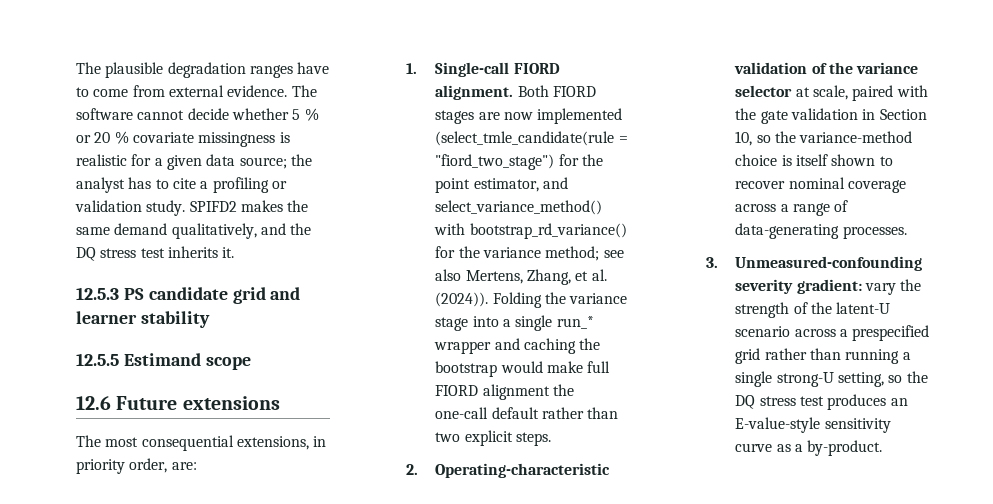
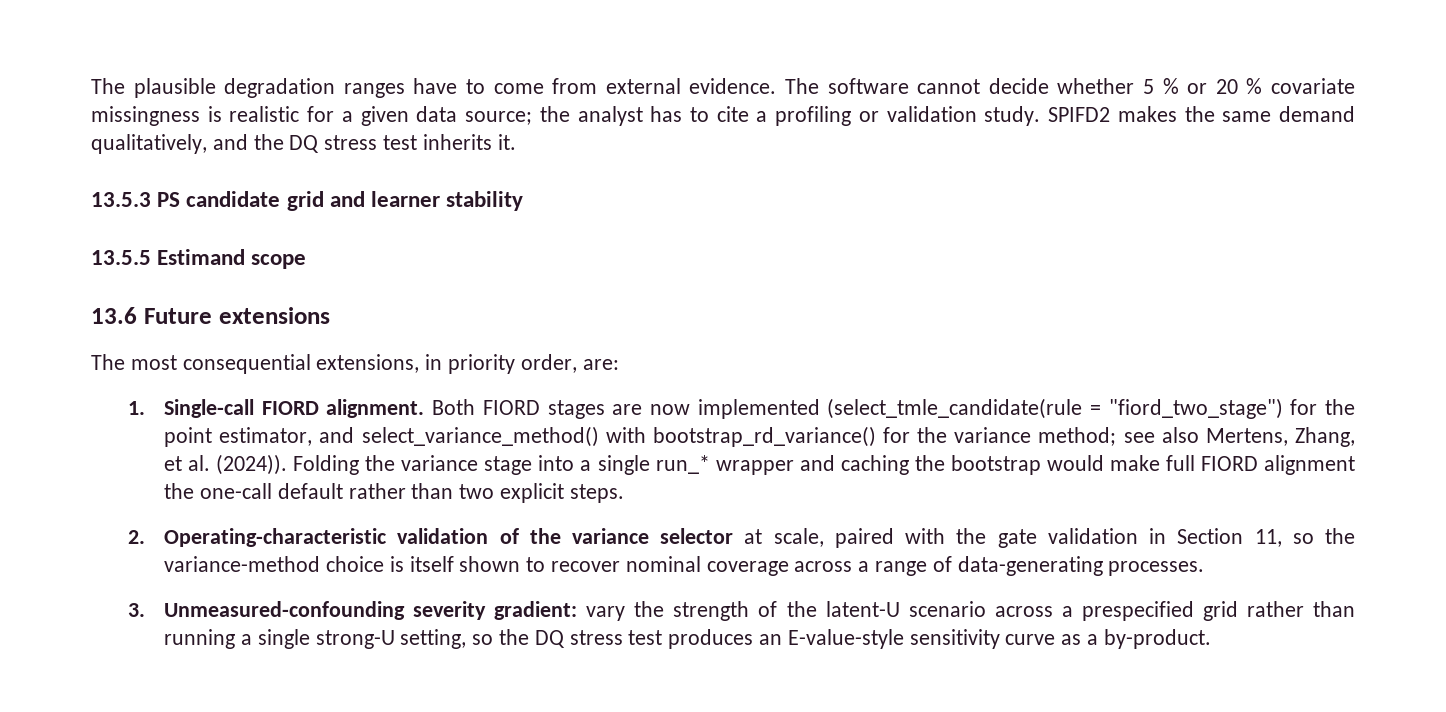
- 12.5.3 PS candidate grid and learner stability
+ 13.5.3 PS candidate grid and learner stability
- 12.5.5 Estimand scope
+ 13.5.5 Estimand scope
- 12.6 Future extensions
+ 13.6 Future extensions
- 2. Operating-characteristic validation of the variance selector at scale, paired with the gate validation in Section 10, so the variance-method choice is itself shown to recover nominal coverage across a range of data-generating processes.
+ 2. Operating-characteristic validation of the variance selector at scale, paired with the gate validation in Section 11, so the variance-method choice is itself shown to recover nominal coverage across a range of data-generating processes.

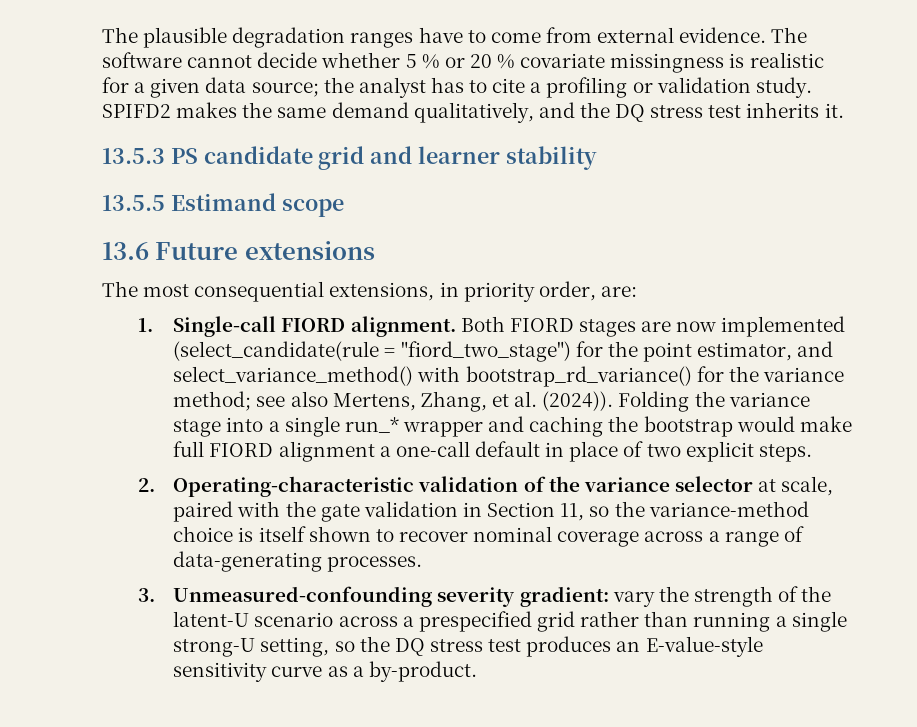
- Both FIORD stages are now implemented (select_tmle_candidate(rule = "fiord_two_stage") for the point estimator, and select_variance_method() with bootstrap_rd_variance() for the variance method; see also Mertens, Zhang, et al. (2024)).
+ Both FIORD stages are now implemented (select_candidate(rule = "fiord_two_stage") for the point estimator, and select_variance_method() with bootstrap_rd_variance() for the variance method; see also Mertens, Zhang, et al. (2024)).
- Folding the variance stage into a single run_* wrapper and caching the bootstrap would make full FIORD alignment the one-call default rather than two explicit steps.
+ Folding the variance stage into a single run_* wrapper and caching the bootstrap would make full FIORD alignment a one-call default in place of two explicit steps.

